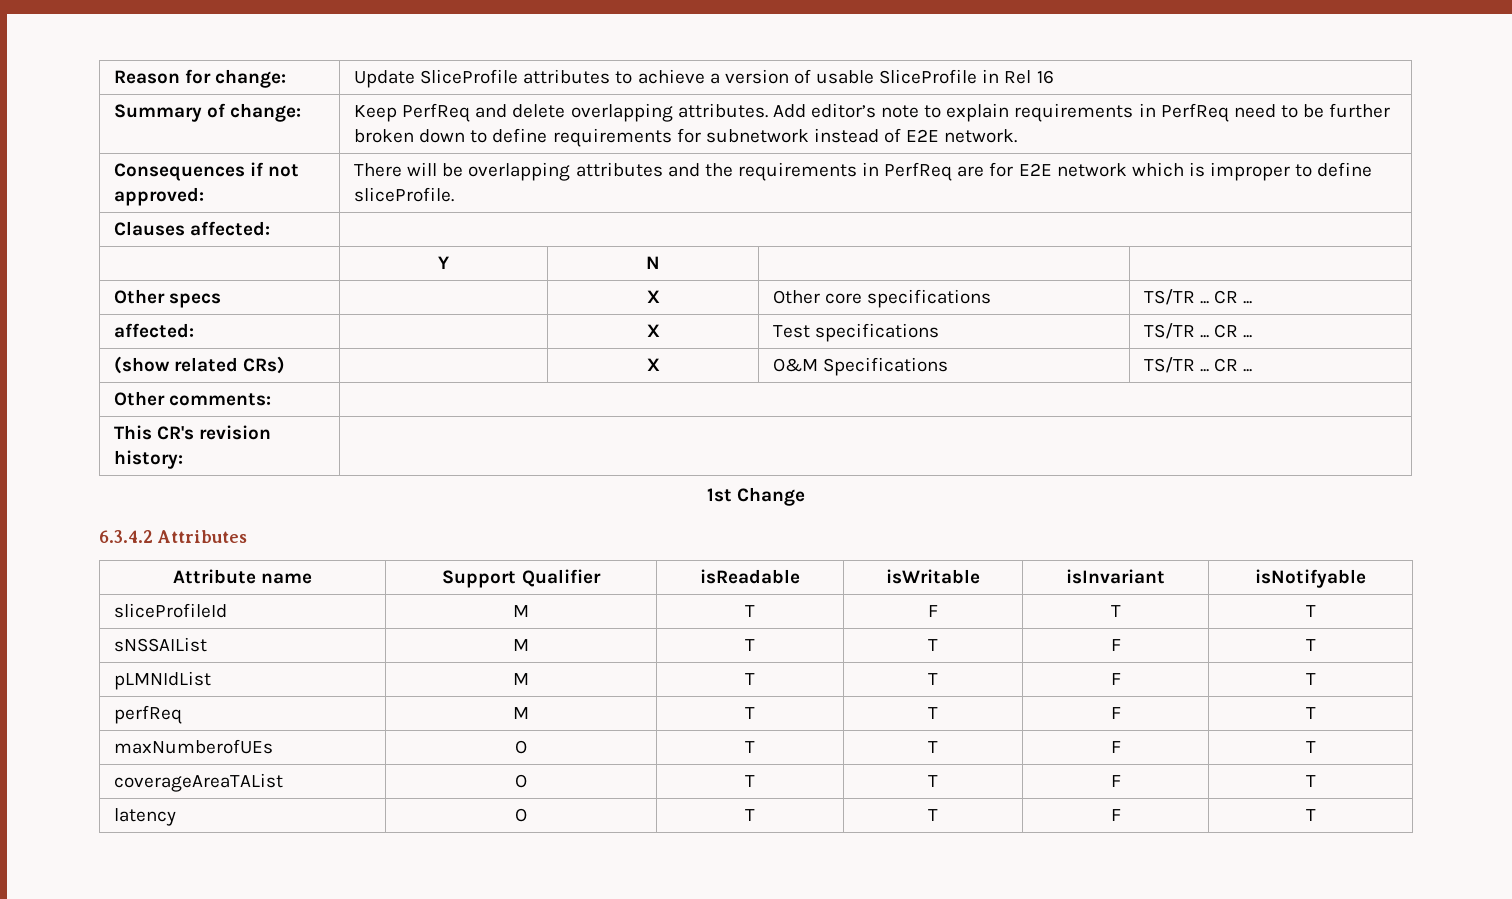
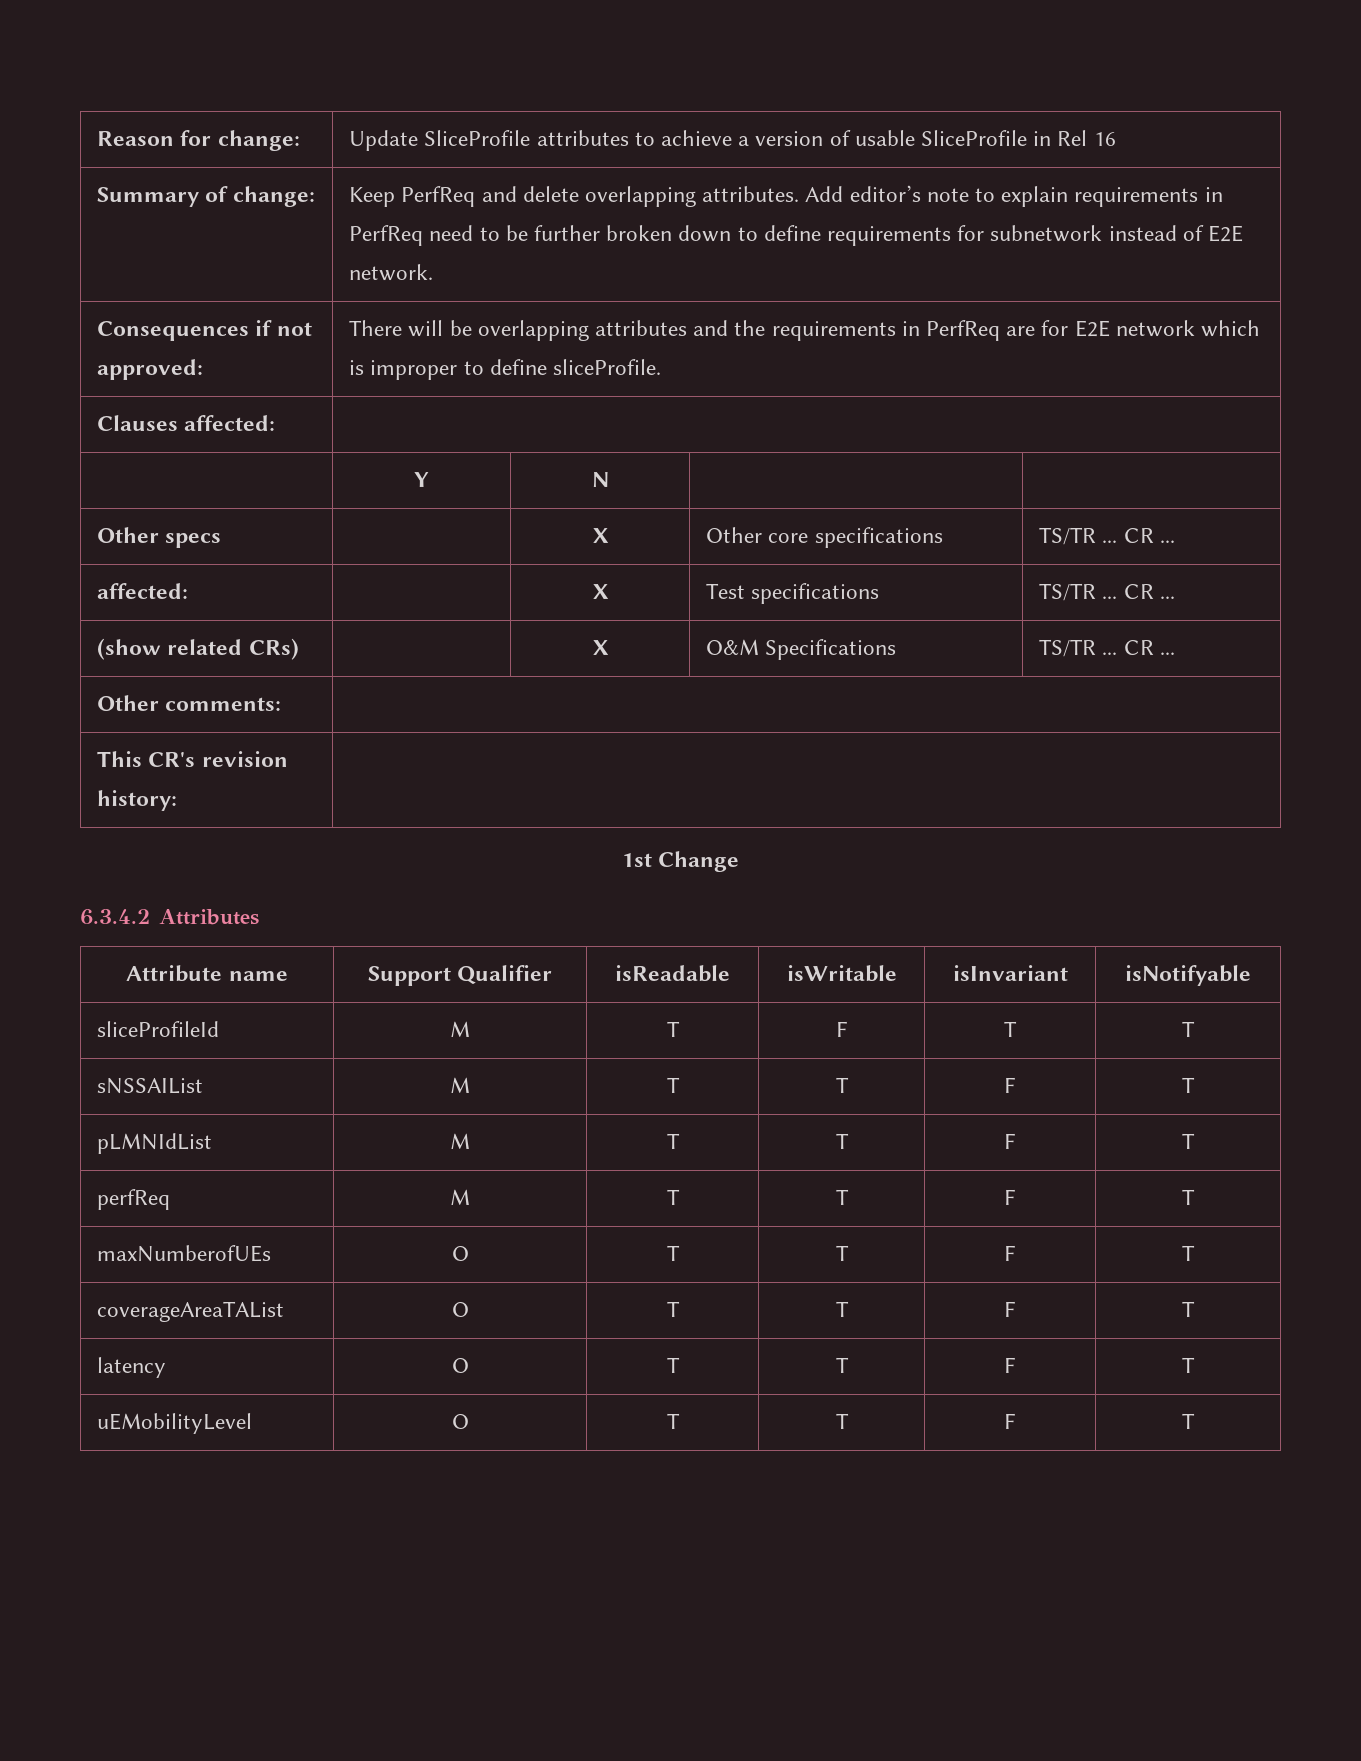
+ uEMobilityLevel | O | T | T | F | T

